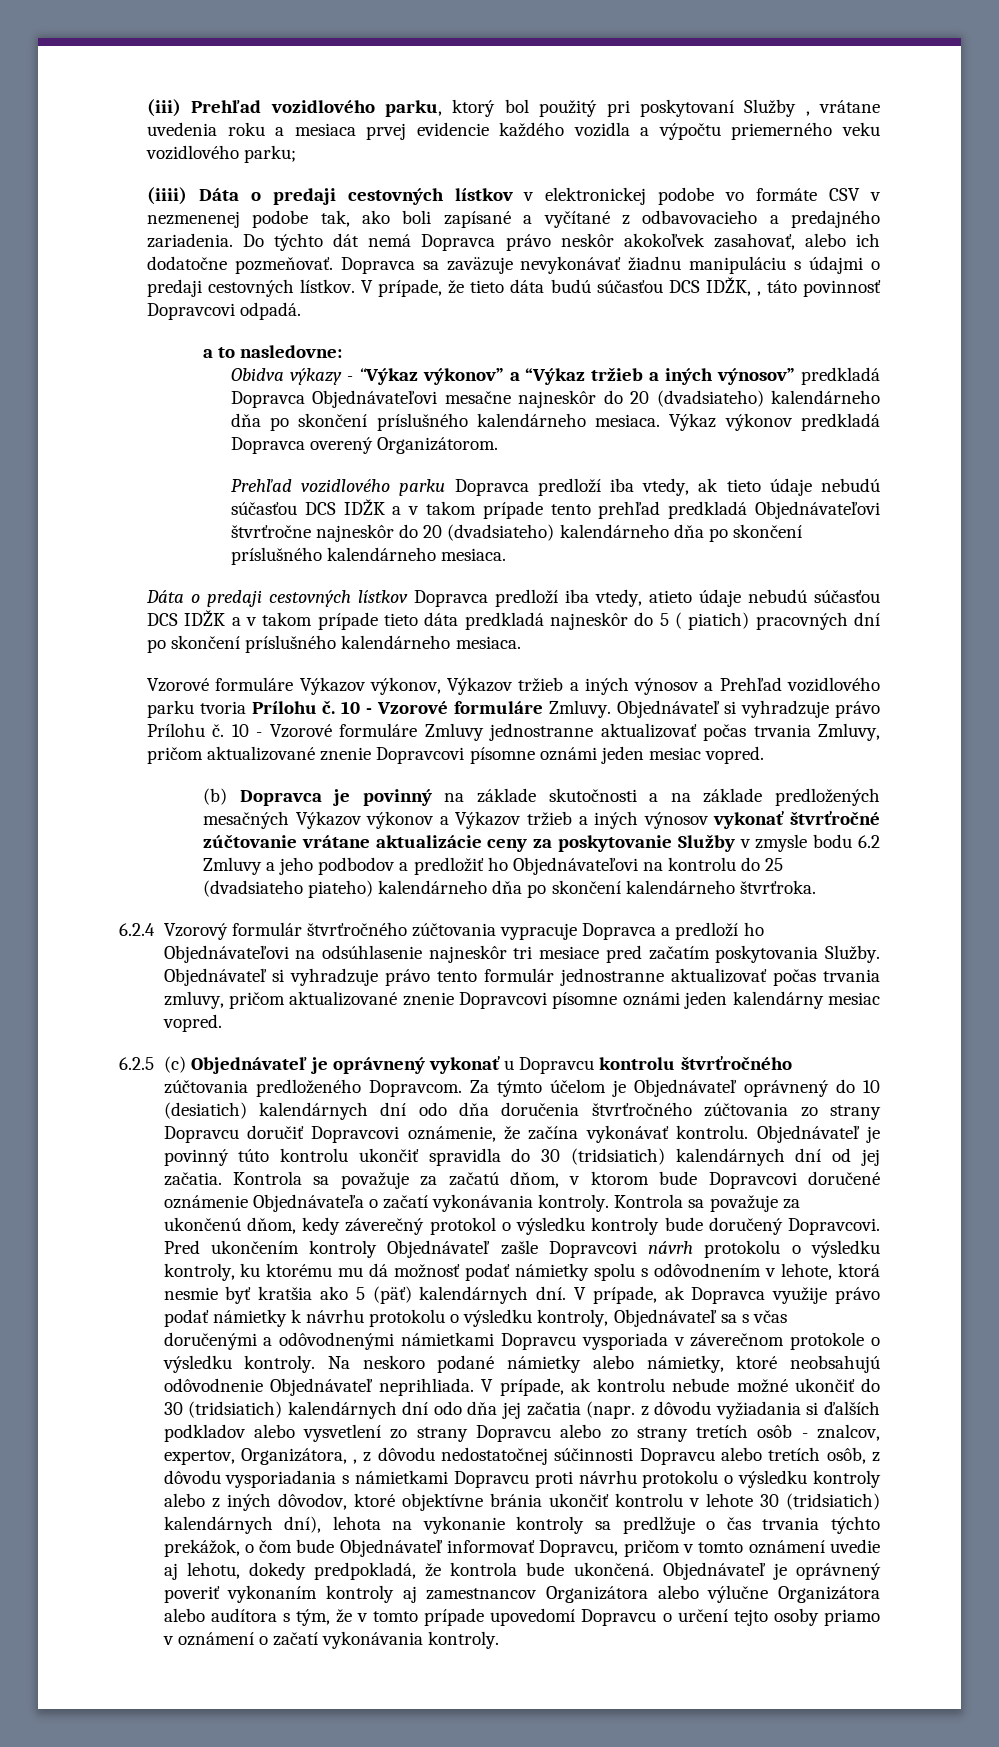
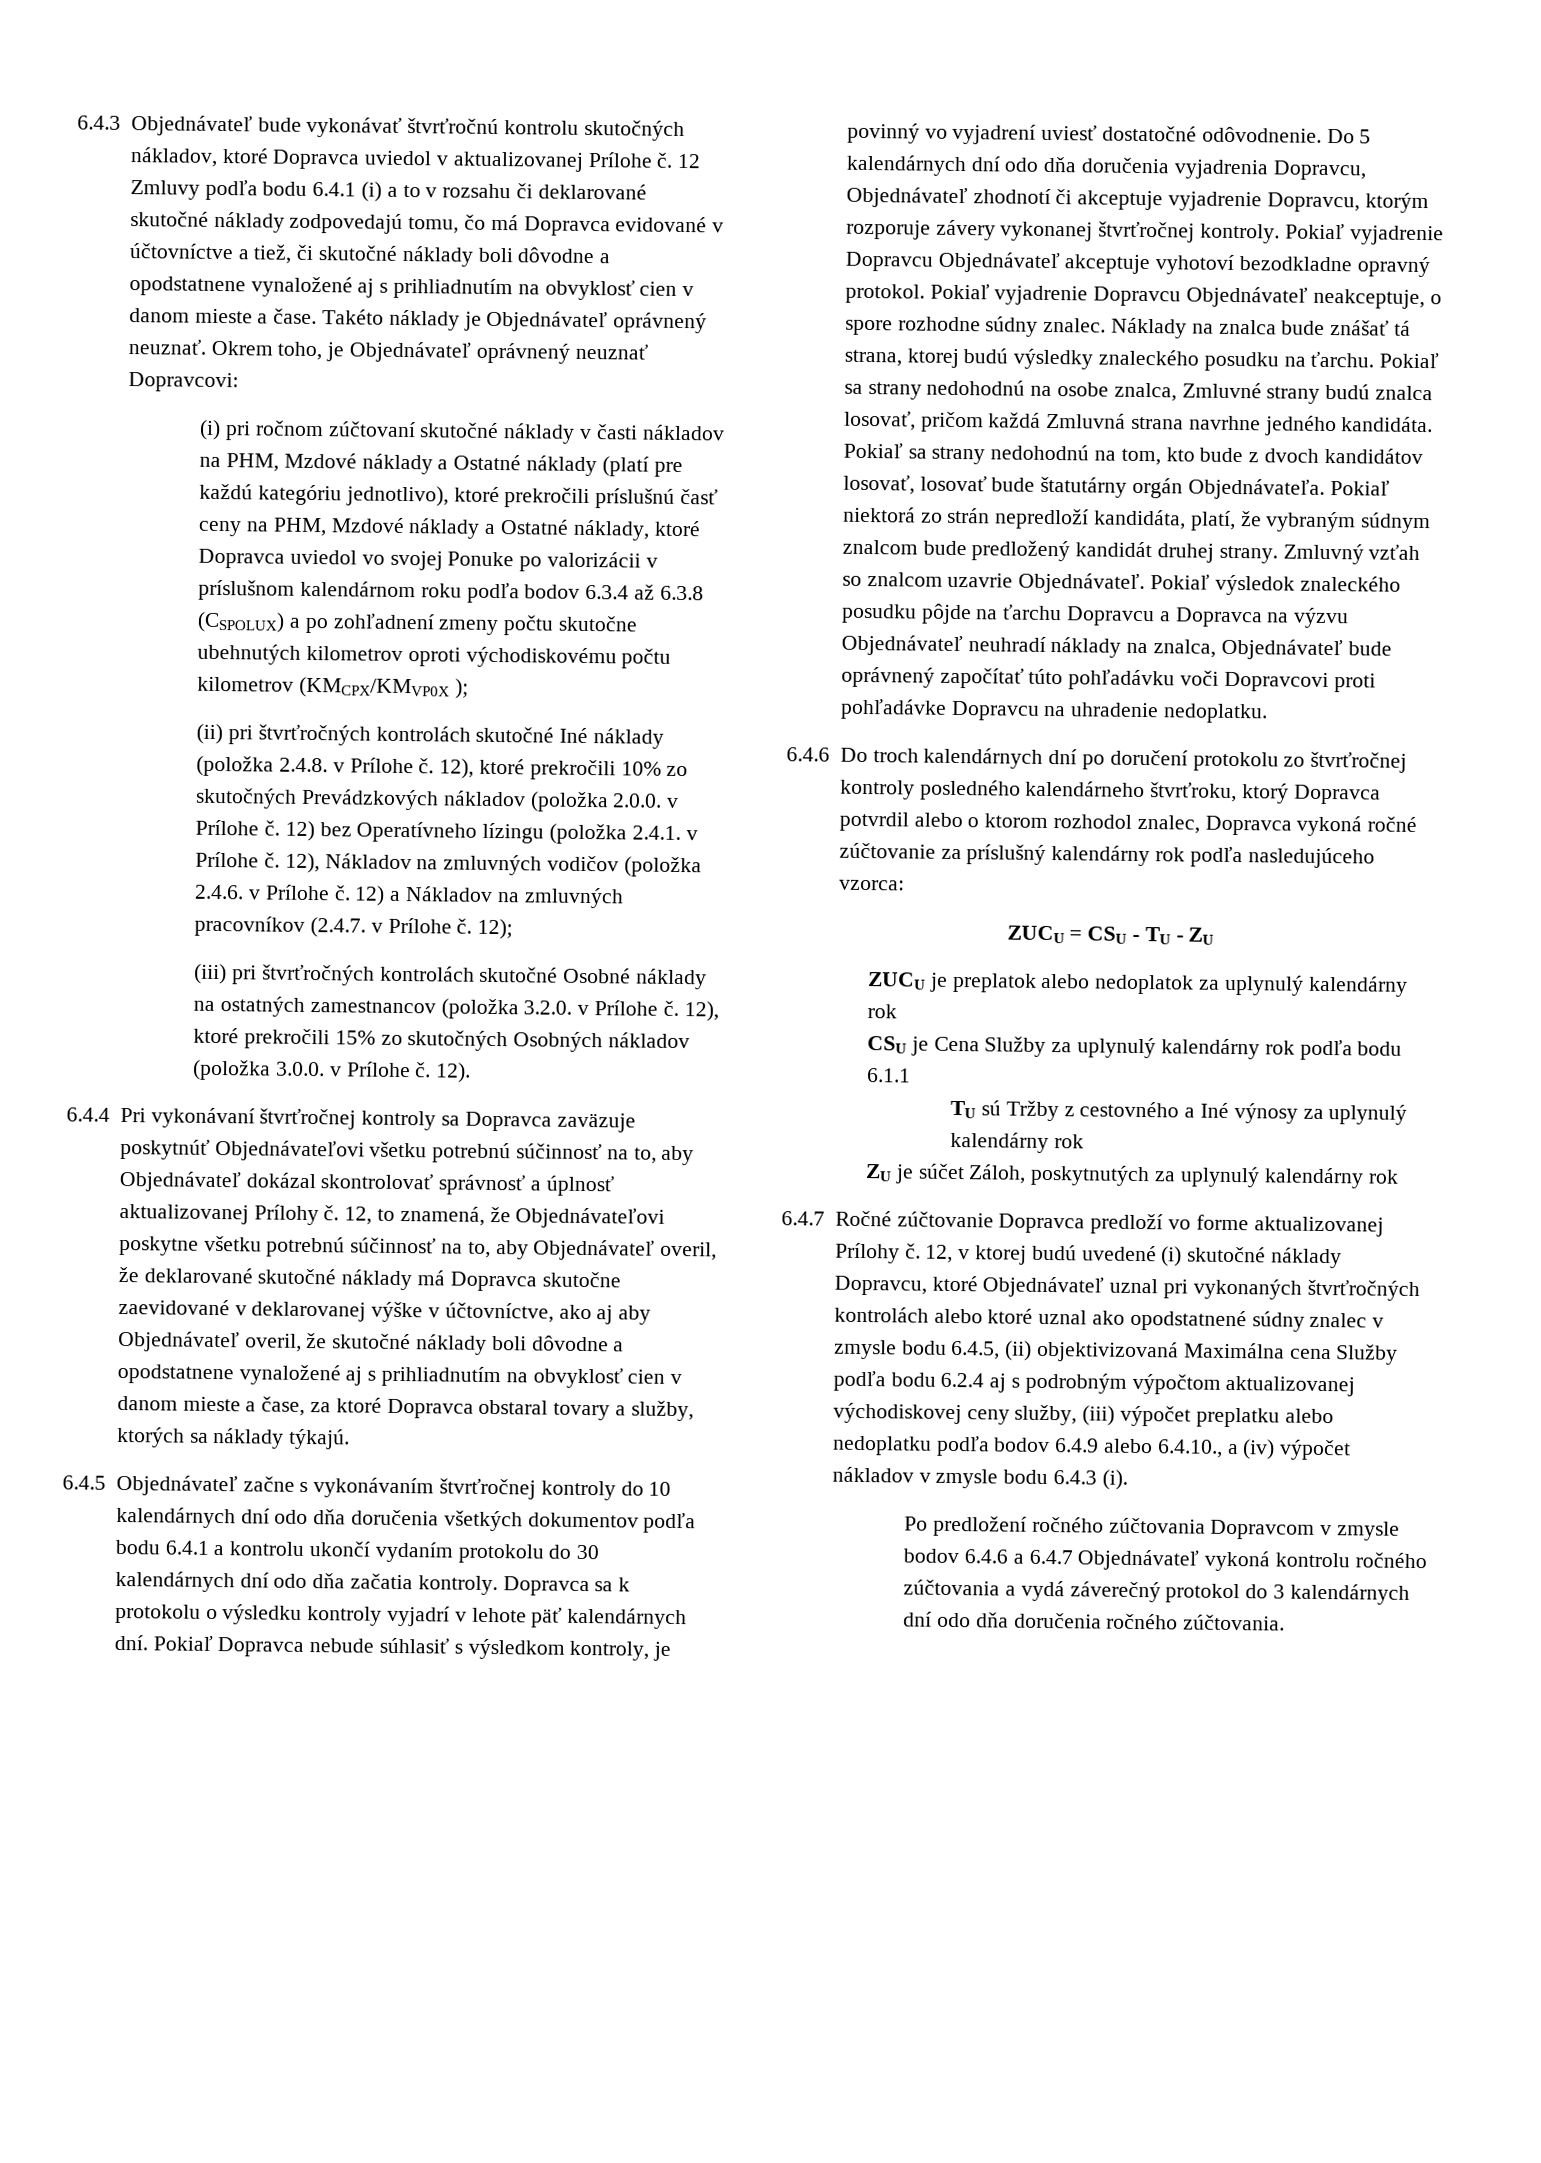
- (iii) Prehľad vozidlového parku, ktorý bol použitý pri poskytovaní Služby , vrátane uvedenia roku a mesiaca prvej evidencie každého vozidla a výpočtu priemerného veku vozidlového parku;
- (iiii) Dáta o predaji cestovných lístkov v elektronickej podobe vo formáte CSV v nezmenenej podobe tak, ako boli zapísané a vyčítané z odbavovacieho a predajného zariadenia. Do týchto dát nemá Dopravca právo neskôr akokoľvek zasahovať, alebo ich dodatočne pozmeňovať. Dopravca sa zaväzuje nevykonávať žiadnu manipuláciu s údajmi o predaji cestovných lístkov. V prípade, že tieto dáta budú súčasťou DCS IDŽK, , táto povinnosť Dopravcovi odpadá.
- a to nasledovne:
- Obidva výkazy - “Výkaz výkonov” a “Výkaz tržieb a iných výnosov” predkladá Dopravca Objednávateľovi mesačne najneskôr do 20 (dvadsiateho) kalendárneho dňa po skončení príslušného kalendárneho mesiaca. Výkaz výkonov predkladá Dopravca overený Organizátorom.
- Prehľad vozidlového parku Dopravca predloží iba vtedy, ak tieto údaje nebudú súčasťou DCS IDŽK a v takom prípade tento prehľad predkladá Objednávateľovi štvrťročne najneskôr do 20 (dvadsiateho) kalendárneho dňa po skončení príslušného kalendárneho mesiaca.
- Dáta o predaji cestovných lístkov Dopravca predloží iba vtedy, atieto údaje nebudú súčasťou DCS IDŽK a v takom prípade tieto dáta predkladá najneskôr do 5 ( piatich) pracovných dní po skončení príslušného kalendárneho mesiaca.
- Vzorové formuláre Výkazov výkonov, Výkazov tržieb a iných výnosov a Prehľad vozidlového parku tvoria Prílohu č. 10 - Vzorové formuláre Zmluvy. Objednávateľ si vyhradzuje právo Prílohu č. 10 - Vzorové formuláre Zmluvy jednostranne aktualizovať počas trvania Zmluvy, pričom aktualizované znenie Dopravcovi písomne oznámi jeden mesiac vopred.
- (b) Dopravca je povinný na základe skutočnosti a na základe predložených mesačných Výkazov výkonov a Výkazov tržieb a iných výnosov vykonať štvrťročné zúčtovanie vrátane aktualizácie ceny za poskytovanie Služby v zmysle bodu 6.2 Zmluvy a jeho podbodov a predložiť ho Objednávateľovi na kontrolu do 25 (dvadsiateho piateho) kalendárneho dňa po skončení kalendárneho štvrťroka.
- 6.2.4 Vzorový formulár štvrťročného zúčtovania vypracuje Dopravca a predloží ho Objednávateľovi na odsúhlasenie najneskôr tri mesiace pred začatím poskytovania Služby. Objednávateľ si vyhradzuje právo tento formulár jednostranne aktualizovať počas trvania zmluvy, pričom aktualizované znenie Dopravcovi písomne oznámi jeden kalendárny mesiac vopred.
- 6.2.5 (c) Objednávateľ je oprávnený vykonať u Dopravcu kontrolu štvrťročného zúčtovania predloženého Dopravcom. Za týmto účelom je Objednávateľ oprávnený do 10 (desiatich) kalendárnych dní odo dňa doručenia štvrťročného zúčtovania zo strany Dopravcu doručiť Dopravcovi oznámenie, že začína vykonávať kontrolu. Objednávateľ je povinný túto kontrolu ukončiť spravidla do 30 (tridsiatich) kalendárnych dní od jej začatia. Kontrola sa považuje za začatú dňom, v ktorom bude Dopravcovi doručené oznámenie Objednávateľa o začatí vykonávania kontroly. Kontrola sa považuje za ukončenú dňom, kedy záverečný protokol o výsledku kontroly bude doručený Dopravcovi. Pred ukončením kontroly Objednávateľ zašle Dopravcovi návrh protokolu o výsledku kontroly, ku ktorému mu dá možnosť podať námietky spolu s odôvodnením v lehote, ktorá nesmie byť kratšia ako 5 (päť) kalendárnych dní. V prípade, ak Dopravca využije právo podať námietky k návrhu protokolu o výsledku kontroly, Objednávateľ sa s včas doručenými a odôvodnenými námietkami Dopravcu vysporiada v záverečnom protokole o výsledku kontroly. Na neskoro podané námietky alebo námietky, ktoré neobsahujú odôvodnenie Objednávateľ neprihliada. V prípade, ak kontrolu nebude možné ukončiť do 30 (tridsiatich) kalendárnych dní odo dňa jej začatia (napr. z dôvodu vyžiadania si ďalších podkladov alebo vysvetlení zo strany Dopravcu alebo zo strany tretích osôb - znalcov, expertov, Organizátora, , z dôvodu nedostatočnej súčinnosti Dopravcu alebo tretích osôb, z dôvodu vysporiadania s námietkami Dopravcu proti návrhu protokolu o výsledku kontroly alebo z iných dôvodov, ktoré objektívne bránia ukončiť kontrolu v lehote 30 (tridsiatich) kalendárnych dní), lehota na vykonanie kontroly sa predlžuje o čas trvania týchto prekážok, o čom bude Objednávateľ informovať Dopravcu, pričom v tomto oznámení uvedie aj lehotu, dokedy predpokladá, že kontrola bude ukončená. Objednávateľ je oprávnený poveriť vykonaním kontroly aj zamestnancov Organizátora alebo výlučne Organizátora alebo audítora s tým, že v tomto prípade upovedomí Dopravcu o určení tejto osoby priamo v oznámení o začatí vykonávania kontroly.
+ 6.4.3 Objednávateľ bude vykonávať štvrťročnú kontrolu skutočných nákladov, ktoré Dopravca uviedol v aktualizovanej Prílohe č. 12 Zmluvy podľa bodu 6.4.1 (i) a to v rozsahu či deklarované skutočné náklady zodpovedajú tomu, čo má Dopravca evidované v účtovníctve a tiež, či skutočné náklady boli dôvodne a opodstatnene vynaložené aj s prihliadnutím na obvyklosť cien v danom mieste a čase. Takéto náklady je Objednávateľ oprávnený neuznať. Okrem toho, je Objednávateľ oprávnený neuznať Dopravcovi:
+ (i) pri ročnom zúčtovaní skutočné náklady v časti nákladov na PHM, Mzdové náklady a Ostatné náklady (platí pre každú kategóriu jednotlivo), ktoré prekročili príslušnú časť ceny na PHM, Mzdové náklady a Ostatné náklady, ktoré Dopravca uviedol vo svojej Ponuke po valorizácii v príslušnom kalendárnom roku podľa bodov 6.3.4 až 6.3.8 (CSPOLUX) a po zohľadnení zmeny počtu skutočne ubehnutých kilometrov oproti východiskovému počtu kilometrov (KMCPX/KMVP0X );
+ (ii) pri štvrťročných kontrolách skutočné Iné náklady (položka 2.4.8. v Prílohe č. 12), ktoré prekročili 10% zo skutočných Prevádzkových nákladov (položka 2.0.0. v Prílohe č. 12) bez Operatívneho lízingu (položka 2.4.1. v Prílohe č. 12), Nákladov na zmluvných vodičov (položka 2.4.6. v Prílohe č. 12) a Nákladov na zmluvných pracovníkov (2.4.7. v Prílohe č. 12);
+ (iii) pri štvrťročných kontrolách skutočné Osobné náklady na ostatných zamestnancov (položka 3.2.0. v Prílohe č. 12), ktoré prekročili 15% zo skutočných Osobných nákladov (položka 3.0.0. v Prílohe č. 12).
+ 6.4.4 Pri vykonávaní štvrťročnej kontroly sa Dopravca zaväzuje poskytnúť Objednávateľovi všetku potrebnú súčinnosť na to, aby Objednávateľ dokázal skontrolovať správnosť a úplnosť aktualizovanej Prílohy č. 12, to znamená, že Objednávateľovi poskytne všetku potrebnú súčinnosť na to, aby Objednávateľ overil, že deklarované skutočné náklady má Dopravca skutočne zaevidované v deklarovanej výške v účtovníctve, ako aj aby Objednávateľ overil, že skutočné náklady boli dôvodne a opodstatnene vynaložené aj s prihliadnutím na obvyklosť cien v danom mieste a čase, za ktoré Dopravca obstaral tovary a služby, ktorých sa náklady týkajú.
+ 6.4.5 Objednávateľ začne s vykonávaním štvrťročnej kontroly do 10 kalendárnych dní odo dňa doručenia všetkých dokumentov podľa bodu 6.4.1 a kontrolu ukončí vydaním protokolu do 30 kalendárnych dní odo dňa začatia kontroly. Dopravca sa k protokolu o výsledku kontroly vyjadrí v lehote päť kalendárnych dní. Pokiaľ Dopravca nebude súhlasiť s výsledkom kontroly, je povinný vo vyjadrení uviesť dostatočné odôvodnenie. Do 5 kalendárnych dní odo dňa doručenia vyjadrenia Dopravcu, Objednávateľ zhodnotí či akceptuje vyjadrenie Dopravcu, ktorým rozporuje závery vykonanej štvrťročnej kontroly. Pokiaľ vyjadrenie Dopravcu Objednávateľ akceptuje vyhotoví bezodkladne opravný protokol. Pokiaľ vyjadrenie Dopravcu Objednávateľ neakceptuje, o spore rozhodne súdny znalec. Náklady na znalca bude znášať tá strana, ktorej budú výsledky znaleckého posudku na ťarchu. Pokiaľ sa strany nedohodnú na osobe znalca, Zmluvné strany budú znalca losovať, pričom každá Zmluvná strana navrhne jedného kandidáta. Pokiaľ sa strany nedohodnú na tom, kto bude z dvoch kandidátov losovať, losovať bude štatutárny orgán Objednávateľa. Pokiaľ niektorá zo strán nepredloží kandidáta, platí, že vybraným súdnym znalcom bude predložený kandidát druhej strany. Zmluvný vzťah so znalcom uzavrie Objednávateľ. Pokiaľ výsledok znaleckého posudku pôjde na ťarchu Dopravcu a Dopravca na výzvu Objednávateľ neuhradí náklady na znalca, Objednávateľ bude oprávnený započítať túto pohľadávku voči Dopravcovi proti pohľadávke Dopravcu na uhradenie nedoplatku.
+ 6.4.6 Do troch kalendárnych dní po doručení protokolu zo štvrťročnej kontroly posledného kalendárneho štvrťroku, ktorý Dopravca potvrdil alebo o ktorom rozhodol znalec, Dopravca vykoná ročné zúčtovanie za príslušný kalendárny rok podľa nasledujúceho vzorca:
+ ZUCU = CSU - TU - ZU
+ ZUCU je preplatok alebo nedoplatok za uplynulý kalendárny rok
+ CSU je Cena Služby za uplynulý kalendárny rok podľa bodu 6.1.1
+ TU sú Tržby z cestovného a Iné výnosy za uplynulý kalendárny rok
+ ZU je súčet Záloh, poskytnutých za uplynulý kalendárny rok
+ 6.4.7 Ročné zúčtovanie Dopravca predloží vo forme aktualizovanej Prílohy č. 12, v ktorej budú uvedené (i) skutočné náklady Dopravcu, ktoré Objednávateľ uznal pri vykonaných štvrťročných kontrolách alebo ktoré uznal ako opodstatnené súdny znalec v zmysle bodu 6.4.5, (ii) objektivizovaná Maximálna cena Služby podľa bodu 6.2.4 aj s podrobným výpočtom aktualizovanej východiskovej ceny služby, (iii) výpočet preplatku alebo nedoplatku podľa bodov 6.4.9 alebo 6.4.10., a (iv) výpočet nákladov v zmysle bodu 6.4.3 (i).
+ Po predložení ročného zúčtovania Dopravcom v zmysle bodov 6.4.6 a 6.4.7 Objednávateľ vykoná kontrolu ročného zúčtovania a vydá záverečný protokol do 3 kalendárnych dní odo dňa doručenia ročného zúčtovania.

